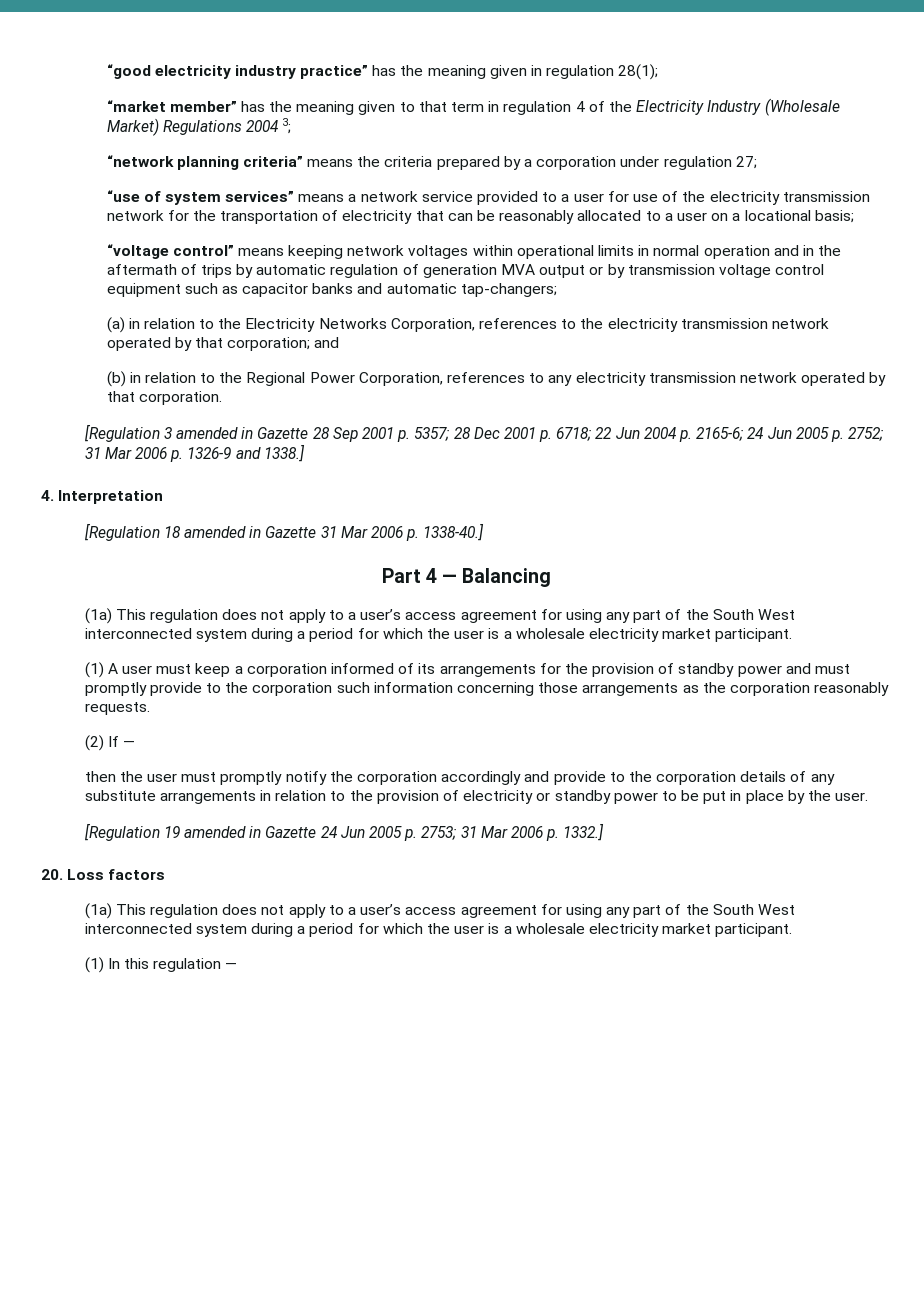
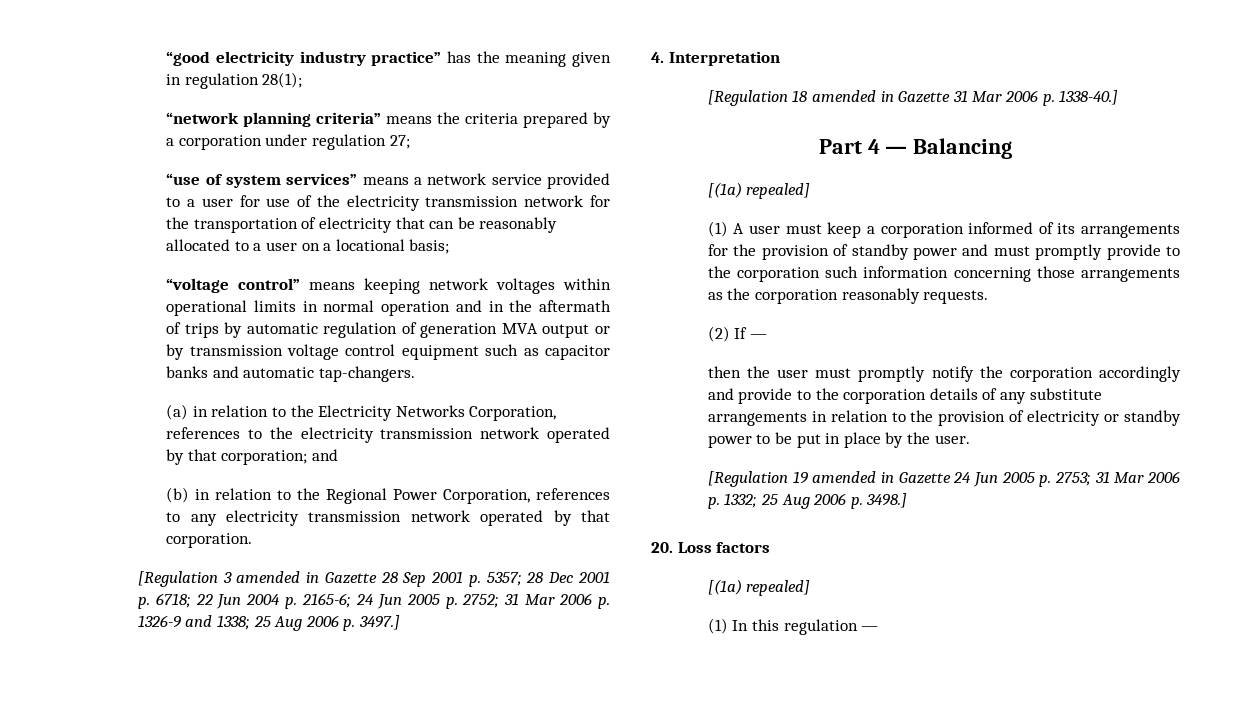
- “market member” has the meaning given to that term in regulation 4 of the Electricity Industry (Wholesale Market) Regulations 2004 3;
- “voltage control” means keeping network voltages within operational limits in normal operation and in the aftermath of trips by automatic regulation of generation MVA output or by transmission voltage control equipment such as capacitor banks and automatic tap-changers;
+ “voltage control” means keeping network voltages within operational limits in normal operation and in the aftermath of trips by automatic regulation of generation MVA output or by transmission voltage control equipment such as capacitor banks and automatic tap-changers.
- [Regulation 3 amended in Gazette 28 Sep 2001 p. 5357; 28 Dec 2001 p. 6718; 22 Jun 2004 p. 2165-6; 24 Jun 2005 p. 2752; 31 Mar 2006 p. 1326-9 and 1338.]
+ [Regulation 3 amended in Gazette 28 Sep 2001 p. 5357; 28 Dec 2001 p. 6718; 22 Jun 2004 p. 2165-6; 24 Jun 2005 p. 2752; 31 Mar 2006 p. 1326-9 and 1338; 25 Aug 2006 p. 3497.]
  Part 4 — Balancing
- (1a) This regulation does not apply to a user’s access agreement for using any part of the South West interconnected system during a period for which the user is a wholesale electricity market participant.
+ [(1a) repealed]
- [Regulation 19 amended in Gazette 24 Jun 2005 p. 2753; 31 Mar 2006 p. 1332.]
+ [Regulation 19 amended in Gazette 24 Jun 2005 p. 2753; 31 Mar 2006 p. 1332; 25 Aug 2006 p. 3498.]
  20. Loss factors
- (1a) This regulation does not apply to a user’s access agreement for using any part of the South West interconnected system during a period for which the user is a wholesale electricity market participant.
+ [(1a) repealed]

